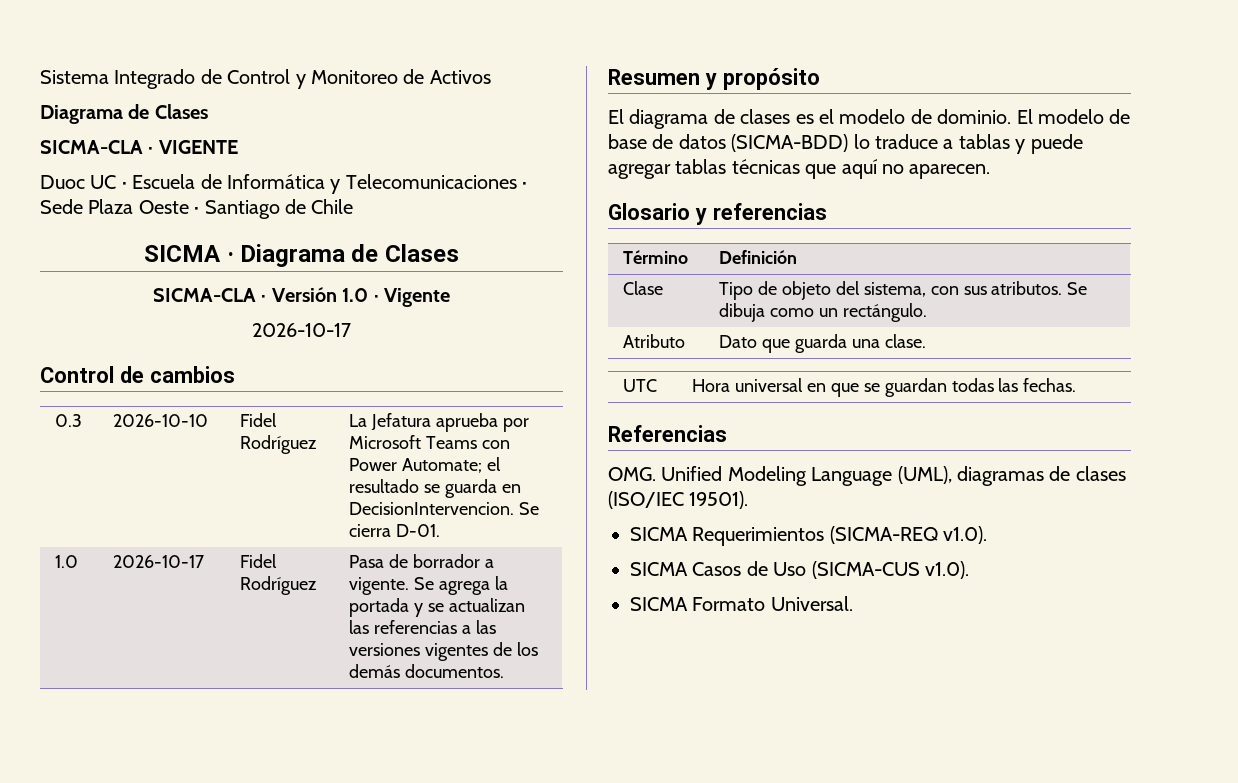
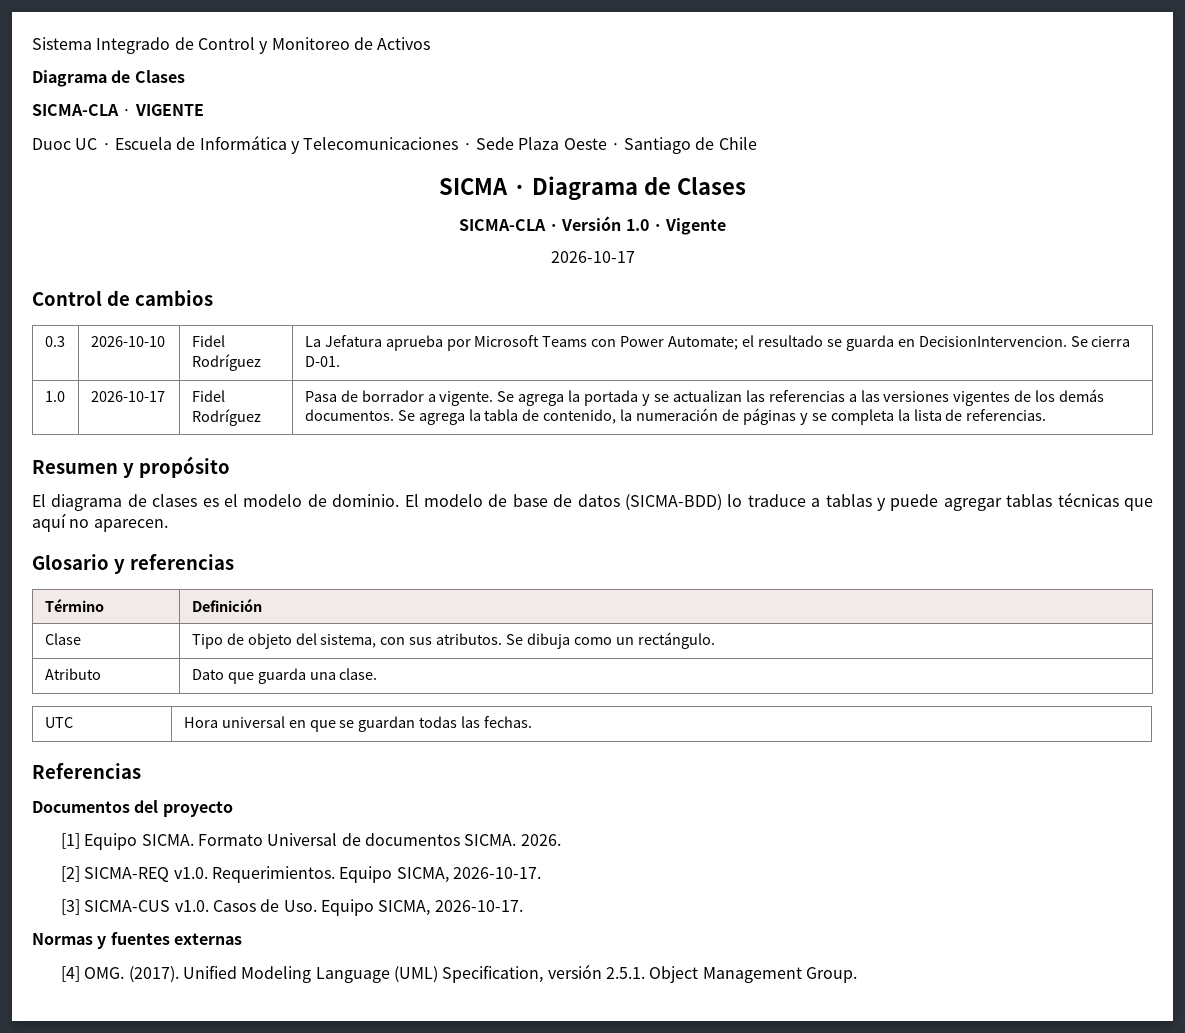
+ Se agrega la tabla de contenido, la numeración de páginas y se completa la lista de referencias.
- OMG. Unified Modeling Language (UML), diagramas de clases (ISO/IEC 19501).
- SICMA Requerimientos (SICMA-REQ v1.0).
- SICMA Casos de Uso (SICMA-CUS v1.0).
- SICMA Formato Universal.
+ Documentos del proyecto
+ [1] Equipo SICMA. Formato Universal de documentos SICMA. 2026.
+ [2] SICMA-REQ v1.0. Requerimientos. Equipo SICMA, 2026-10-17.
+ [3] SICMA-CUS v1.0. Casos de Uso. Equipo SICMA, 2026-10-17.
+ Normas y fuentes externas
+ [4] OMG. (2017). Unified Modeling Language (UML) Specification, versión 2.5.1. Object Management Group.

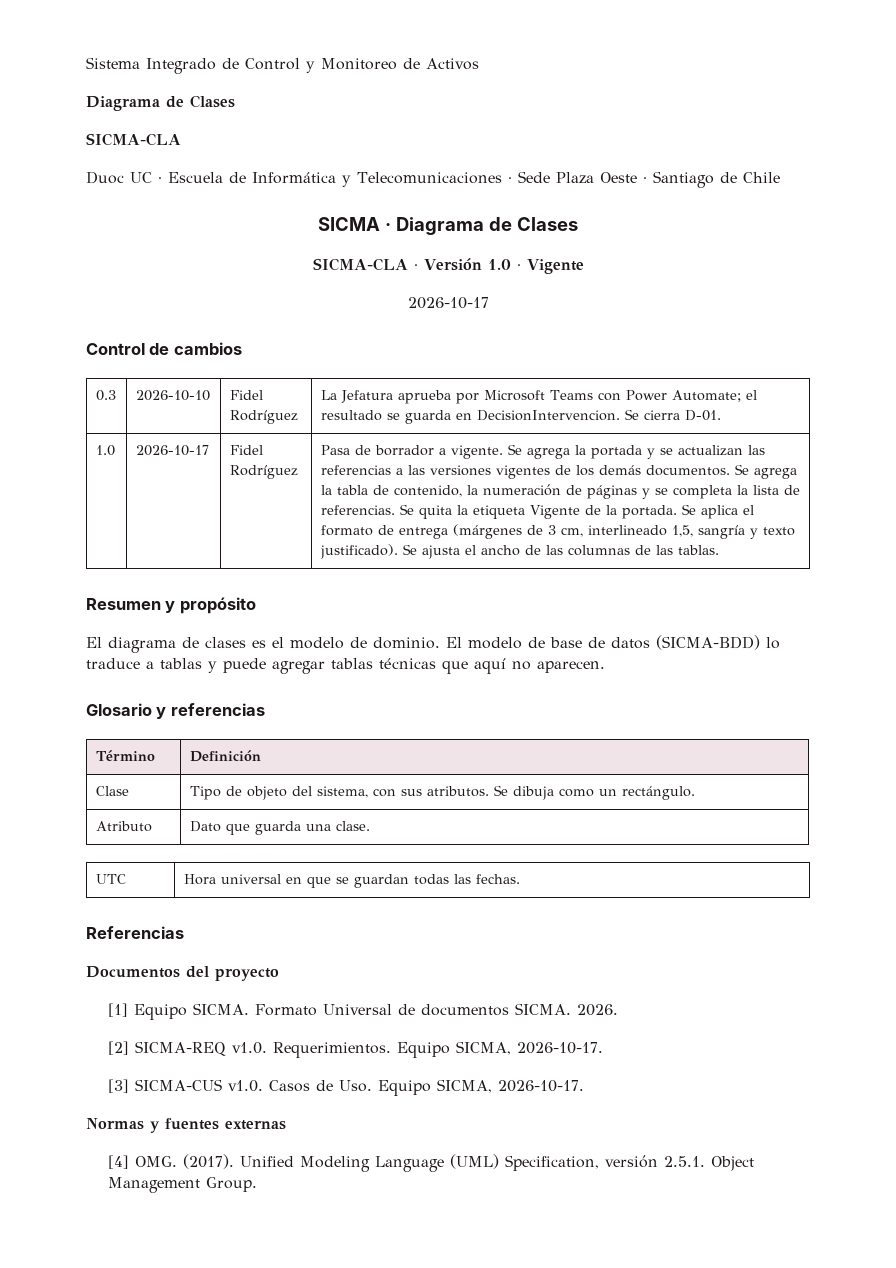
  Sistema Integrado de Control y Monitoreo de Activos
  Diagrama de Clases
- SICMA-CLA · VIGENTE
+ SICMA-CLA
+ Se quita la etiqueta Vigente de la portada. Se aplica el formato de entrega (márgenes de 3 cm, interlineado 1,5, sangría y texto justificado). Se ajusta el ancho de las columnas de las tablas.

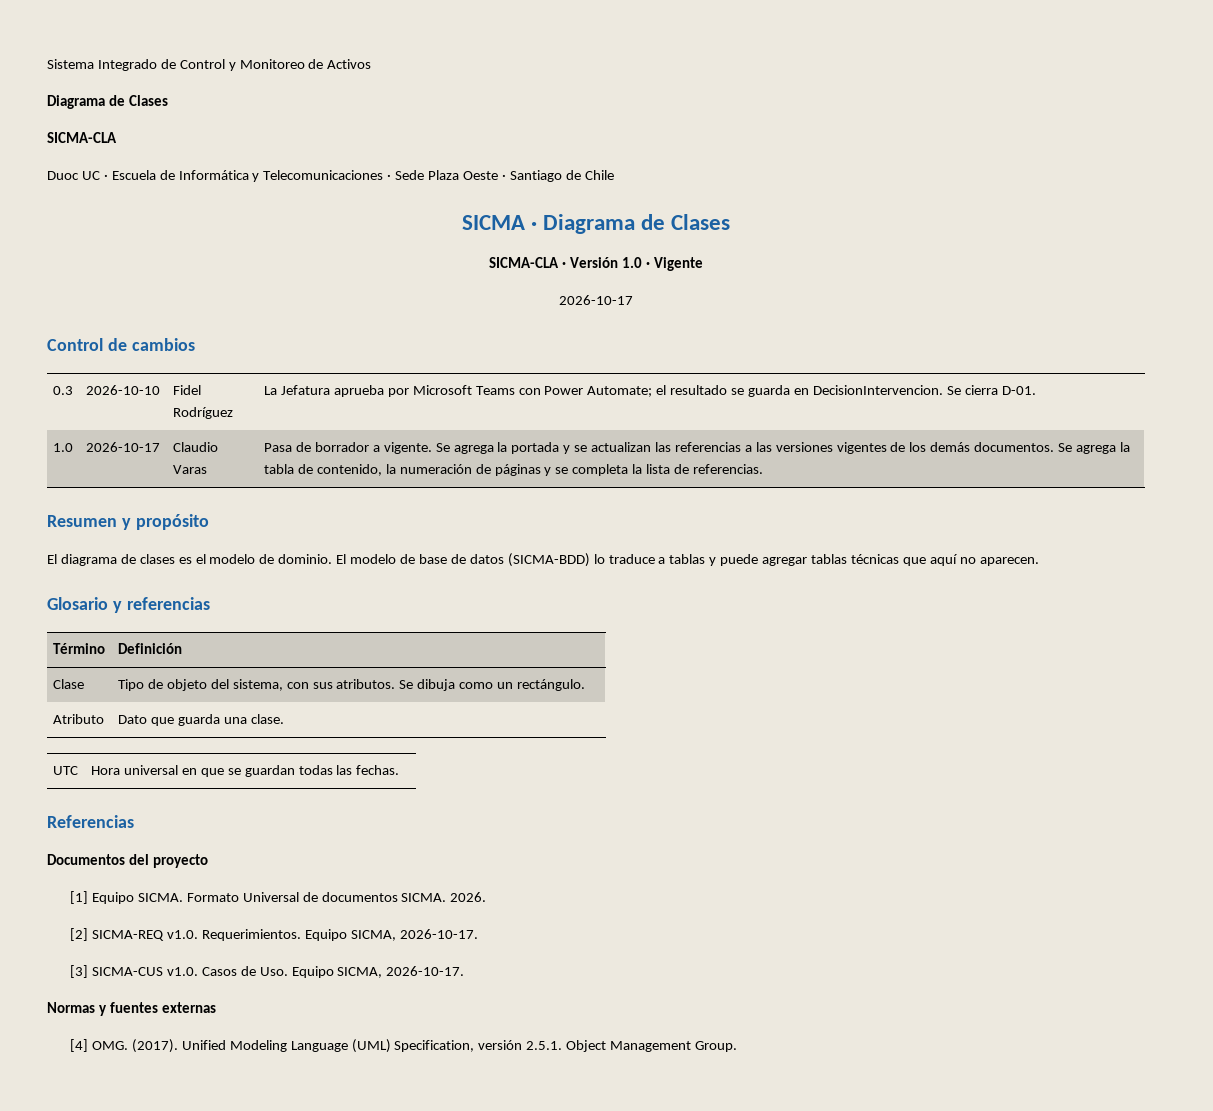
- 2026-10-17 | Fidel Rodríguez
+ 2026-10-17 | Claudio Varas
- Se quita la etiqueta Vigente de la portada. Se aplica el formato de entrega (márgenes de 3 cm, interlineado 1,5, sangría y texto justificado). Se ajusta el ancho de las columnas de las tablas.

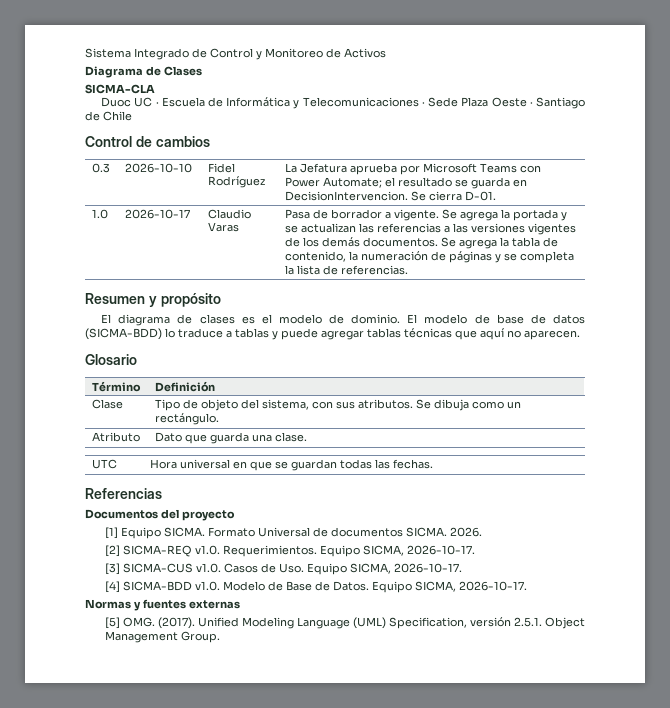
- SICMA · Diagrama de Clases
- SICMA-CLA · Versión 1.0 · Vigente
- 2026-10-17
- Glosario y referencias
+ Glosario
+ [4] SICMA-BDD v1.0. Modelo de Base de Datos. Equipo SICMA, 2026-10-17.
- [4] OMG. (2017).
+ [5] OMG. (2017).

